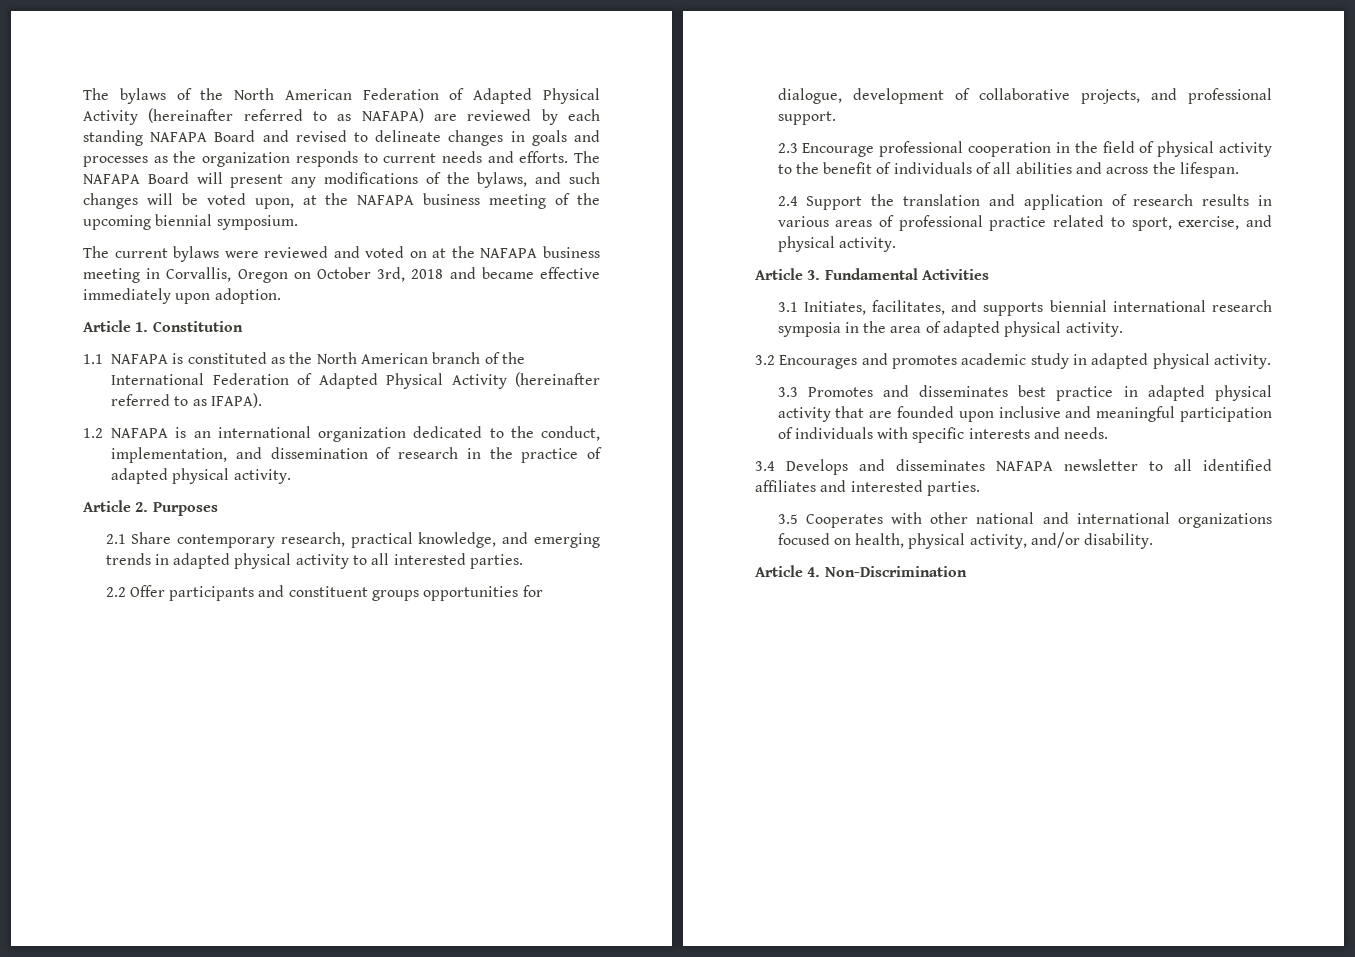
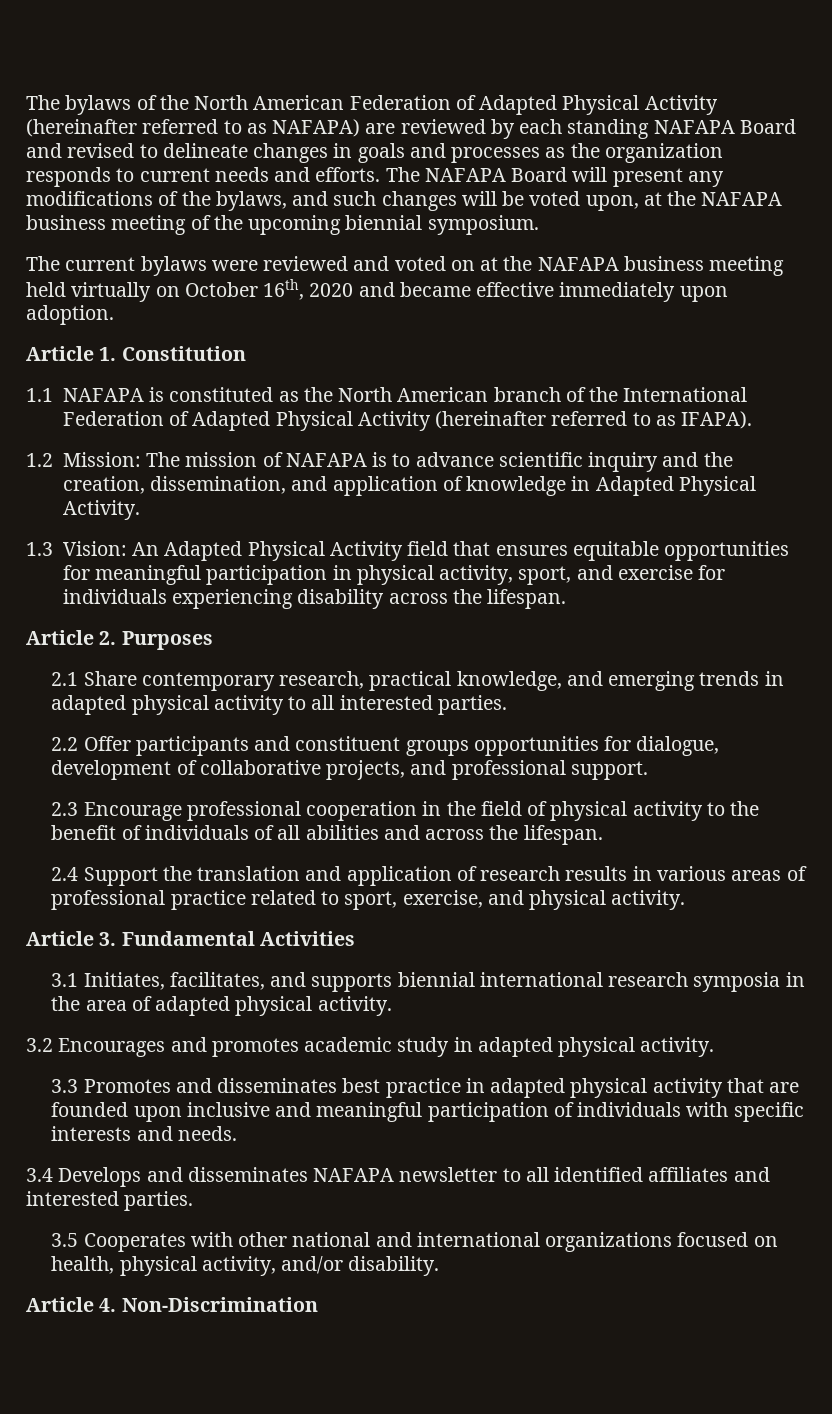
- The current bylaws were reviewed and voted on at the NAFAPA business meeting in Corvallis, Oregon on October 3rd, 2018 and became effective immediately upon adoption.
+ The current bylaws were reviewed and voted on at the NAFAPA business meeting held virtually on October 16th, 2020 and became effective immediately upon adoption.
- 1.2 NAFAPA is an international organization dedicated to the conduct, implementation, and dissemination of research in the practice of adapted physical activity.
+ 1.2 Mission: The mission of NAFAPA is to advance scientific inquiry and the creation, dissemination, and application of knowledge in Adapted Physical Activity.
+ 1.3 Vision: An Adapted Physical Activity field that ensures equitable opportunities for meaningful participation in physical activity, sport, and exercise for individuals experiencing disability across the lifespan.

